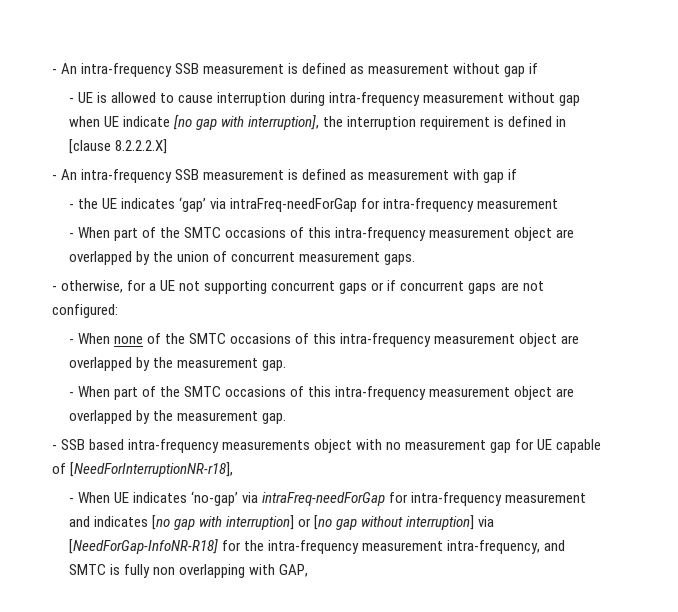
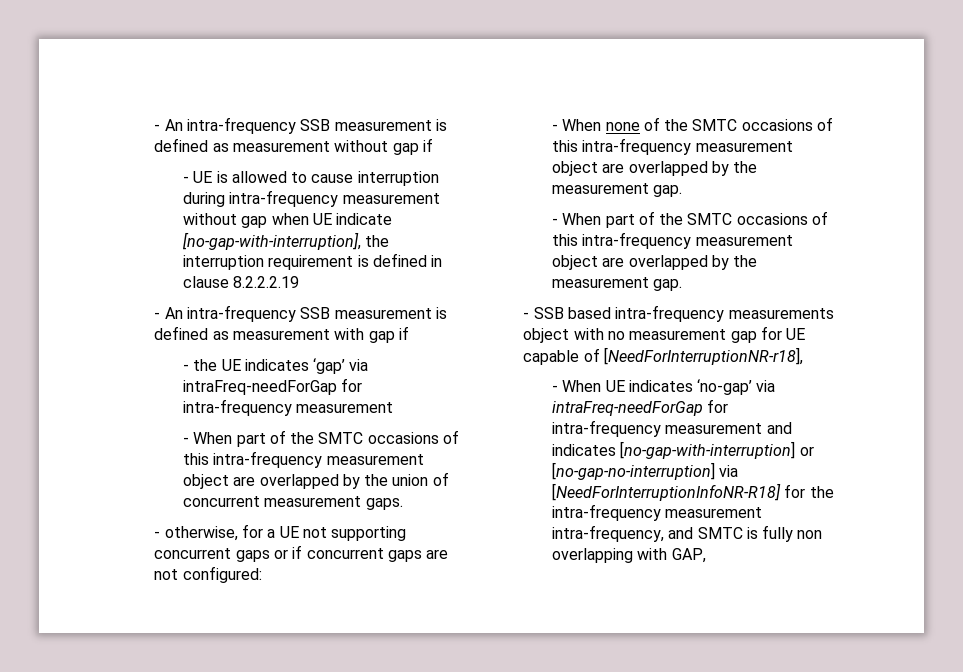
- - UE is allowed to cause interruption during intra-frequency measurement without gap when UE indicate [no gap with interruption], the interruption requirement is defined in [clause 8.2.2.2.X]
+ - UE is allowed to cause interruption during intra-frequency measurement without gap when UE indicate [no-gap-with-interruption], the interruption requirement is defined in clause 8.2.2.2.19
- - When UE indicates ‘no-gap’ via intraFreq-needForGap for intra-frequency measurement and indicates [no gap with interruption] or [no gap without interruption] via [NeedForGap-InfoNR-R18] for the intra-frequency measurement intra-frequency, and SMTC is fully non overlapping with GAP,
+ - When UE indicates ‘no-gap’ via intraFreq-needForGap for intra-frequency measurement and indicates [no-gap-with-interruption] or [no-gap-no-interruption] via [NeedForInterruptionInfoNR-R18] for the intra-frequency measurement intra-frequency, and SMTC is fully non overlapping with GAP,

